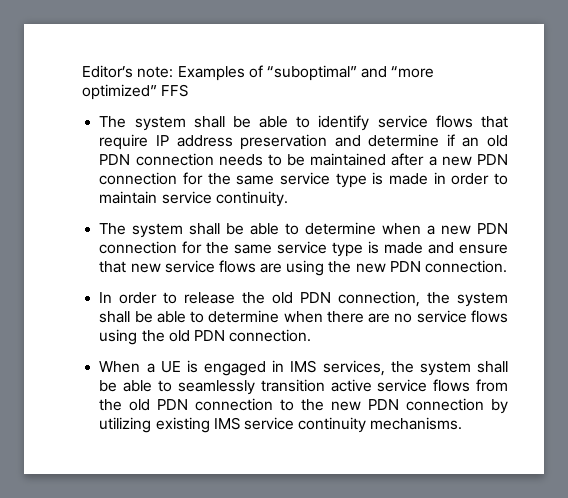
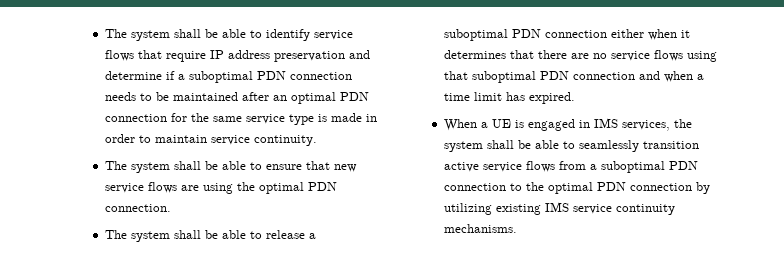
- Editor’s note: Examples of “suboptimal” and “more optimized” FFS
- The system shall be able to identify service flows that require IP address preservation and determine if an old PDN connection needs to be maintained after a new PDN connection for the same service type is made in order to maintain service continuity.
+ The system shall be able to identify service flows that require IP address preservation and determine if a suboptimal PDN connection needs to be maintained after an optimal PDN connection for the same service type is made in order to maintain service continuity.
- The system shall be able to determine when a new PDN connection for the same service type is made and ensure that new service flows are using the new PDN connection.
- In order to release the old PDN connection, the system shall be able to determine when there are no service flows using the old PDN connection.
+ The system shall be able to ensure that new service flows are using the optimal PDN connection.
+ The system shall be able to release a suboptimal PDN connection either when it determines that there are no service flows using that suboptimal PDN connection and when a time limit has expired.
- When a UE is engaged in IMS services, the system shall be able to seamlessly transition active service flows from the old PDN connection to the new PDN connection by utilizing existing IMS service continuity mechanisms.
+ When a UE is engaged in IMS services, the system shall be able to seamlessly transition active service flows from a suboptimal PDN connection to the optimal PDN connection by utilizing existing IMS service continuity mechanisms.

